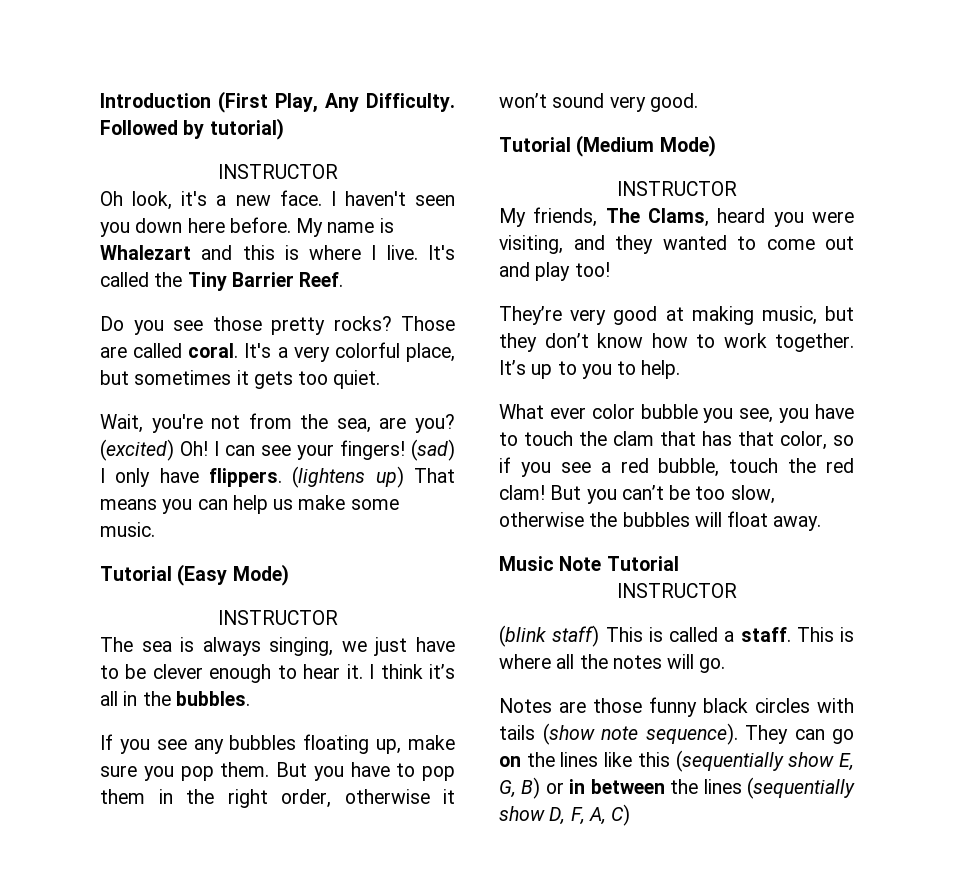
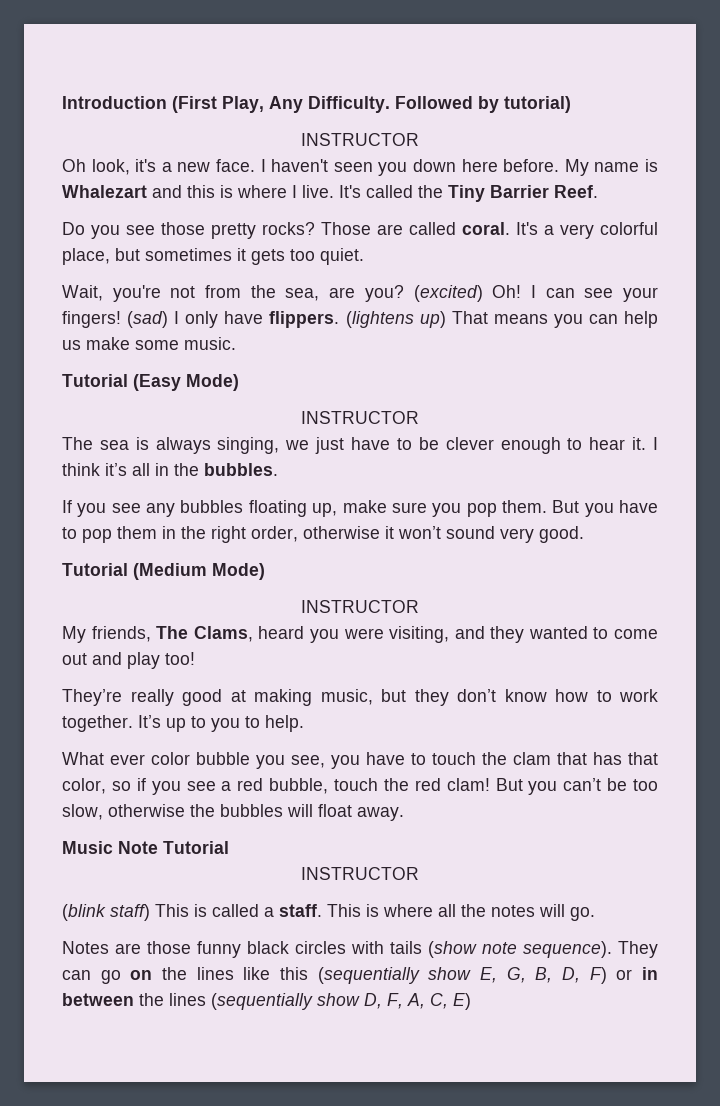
- They’re very good at making music, but they don’t know how to work together.
+ They’re really good at making music, but they don’t know how to work together.
- They can go on the lines like this (sequentially show E, G, B) or in between the lines (sequentially show D, F, A, C)
+ They can go on the lines like this (sequentially show E, G, B, D, F) or in between the lines (sequentially show D, F, A, C, E)

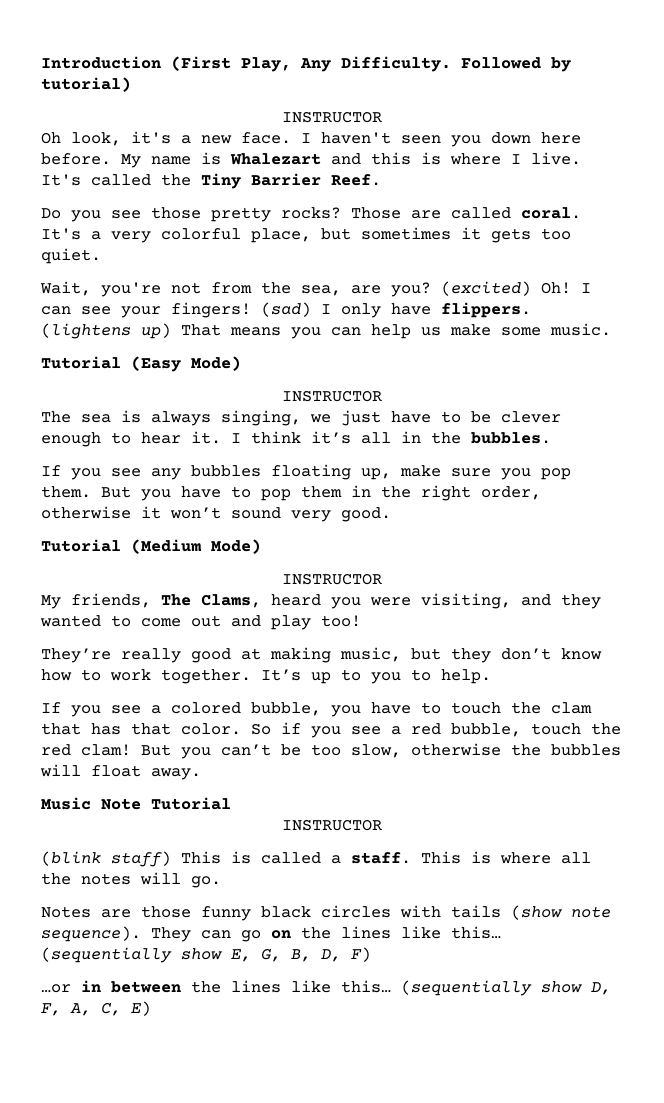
- What ever color bubble you see, you have to touch the clam that has that color, so if you see a red bubble, touch the red clam!
+ If you see a colored bubble, you have to touch the clam that has that color. So if you see a red bubble, touch the red clam!
- They can go on the lines like this (sequentially show E, G, B, D, F) or in between the lines (sequentially show D, F, A, C, E)
+ They can go on the lines like this… (sequentially show E, G, B, D, F)
+ …or in between the lines like this… (sequentially show D, F, A, C, E)

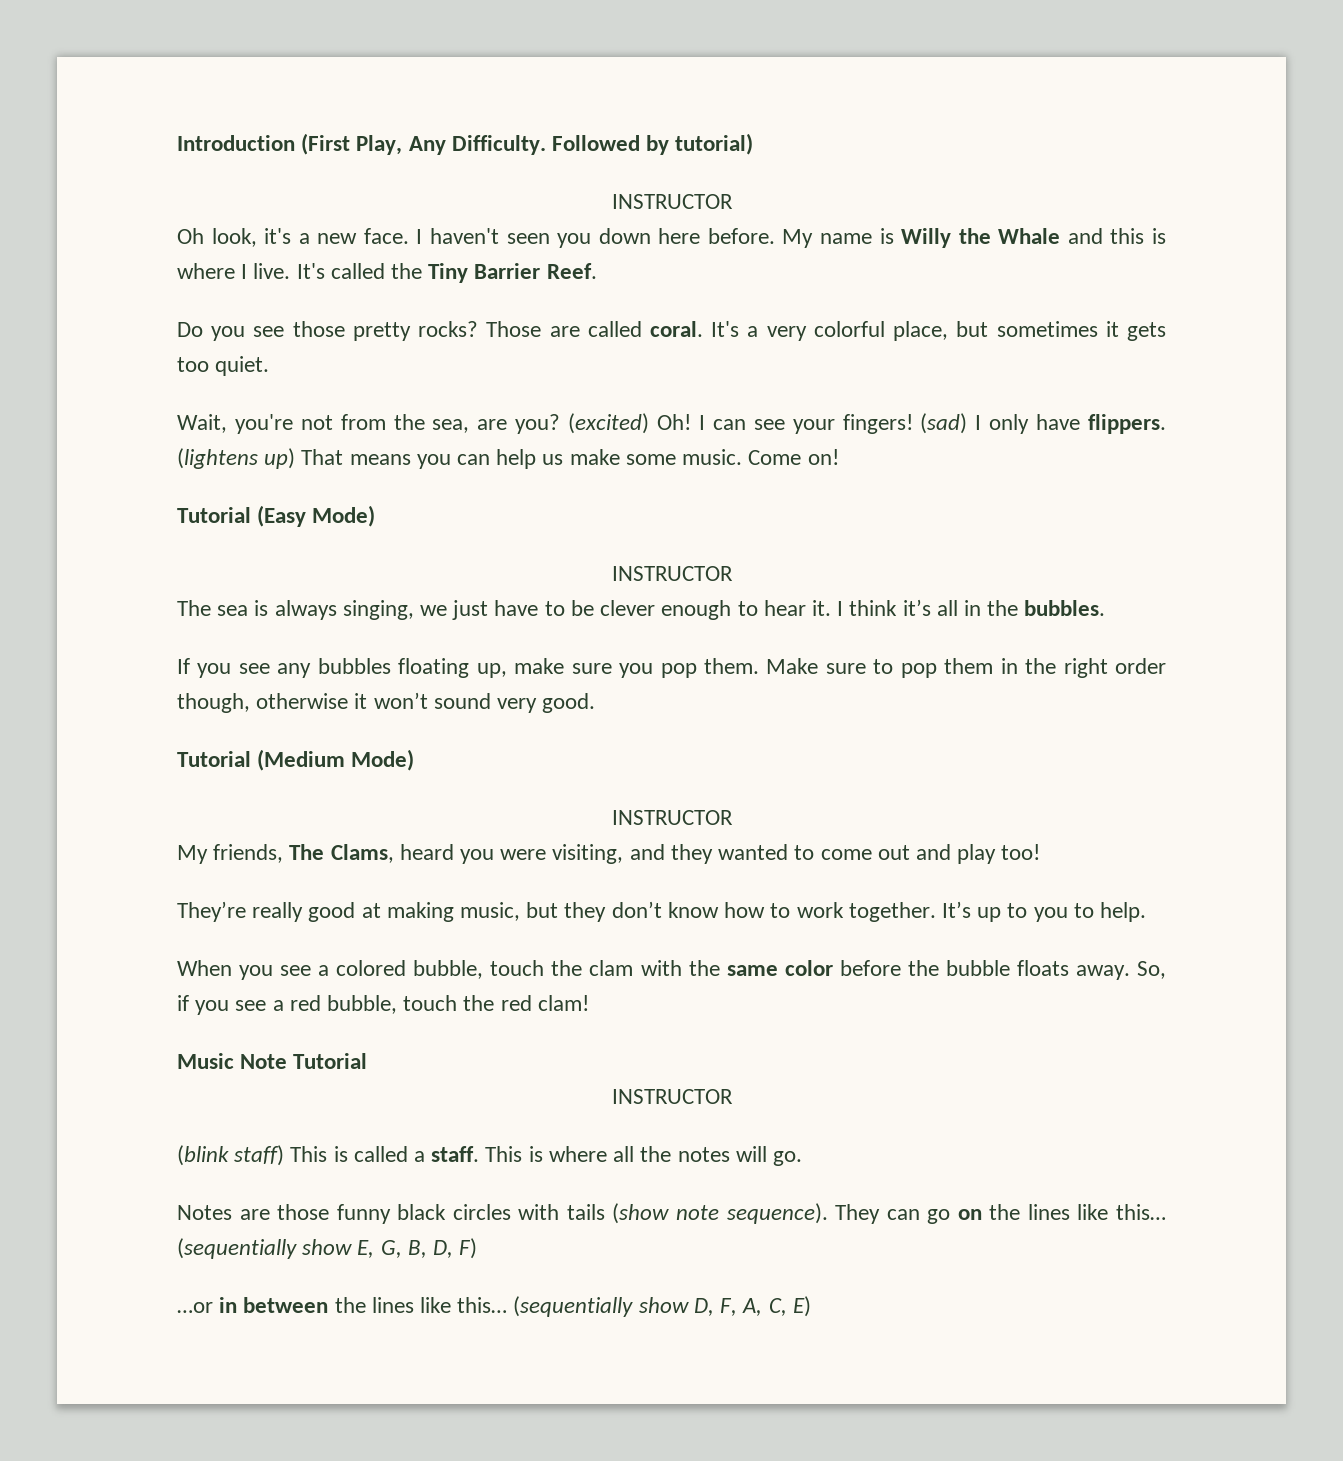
- My name is Whalezart and this is where I live.
+ My name is Willy the Whale and this is where I live.
+ Come on!
- But you have to pop them in the right order, otherwise it won’t sound very good.
+ Make sure to pop them in the right order though, otherwise it won’t sound very good.
- If you see a colored bubble, you have to touch the clam that has that color. So if you see a red bubble, touch the red clam! But you can’t be too slow, otherwise the bubbles will float away.
+ When you see a colored bubble, touch the clam with the same color before the bubble floats away. So, if you see a red bubble, touch the red clam!

